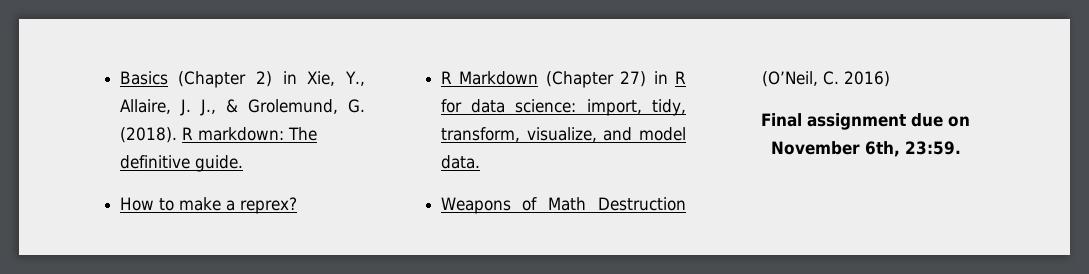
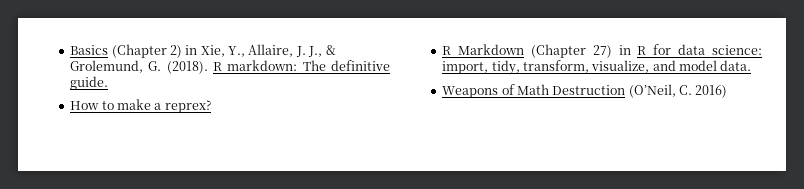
- Final assignment due on November 6th, 23:59.

